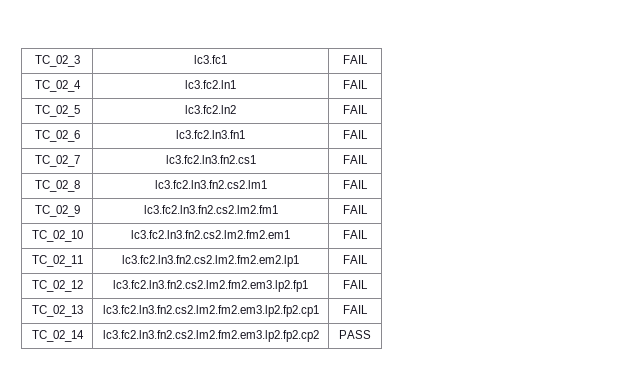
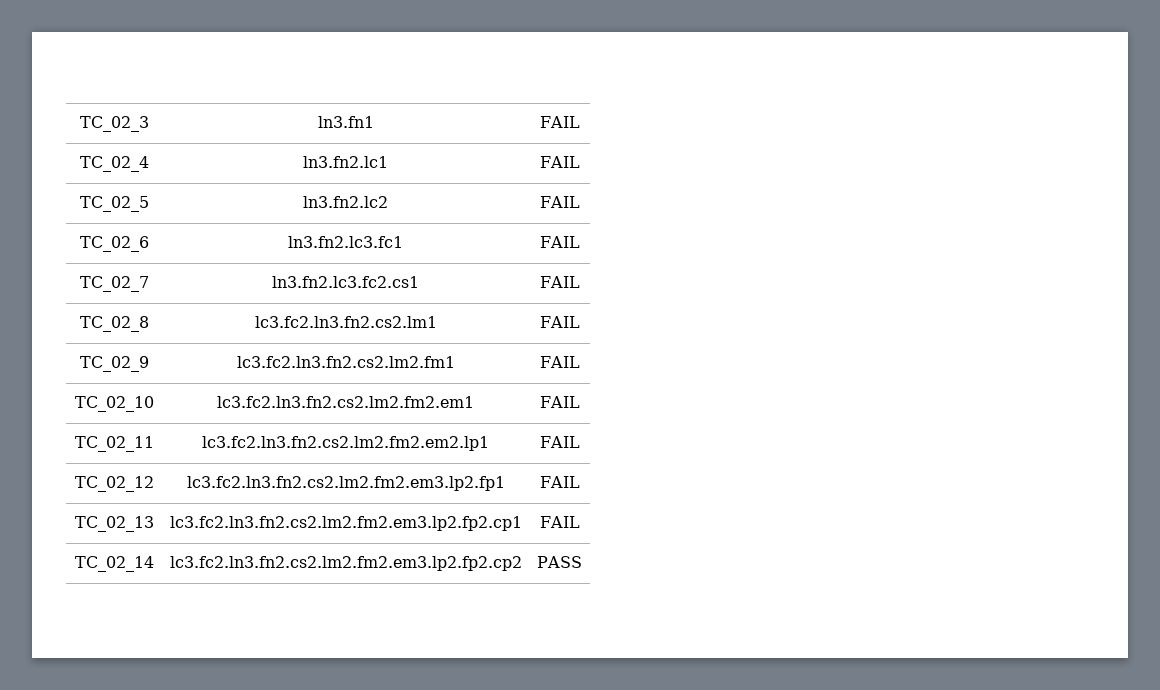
- TC_02_3 | lc3.fc1 | FAIL
+ TC_02_3 | ln3.fn1 | FAIL
- TC_02_4 | lc3.fc2.ln1 | FAIL
+ TC_02_4 | ln3.fn2.lc1 | FAIL
- TC_02_5 | lc3.fc2.ln2 | FAIL
+ TC_02_5 | ln3.fn2.lc2 | FAIL
- TC_02_6 | lc3.fc2.ln3.fn1 | FAIL
+ TC_02_6 | ln3.fn2.lc3.fc1 | FAIL
- TC_02_7 | lc3.fc2.ln3.fn2.cs1 | FAIL
+ TC_02_7 | ln3.fn2.lc3.fc2.cs1 | FAIL

